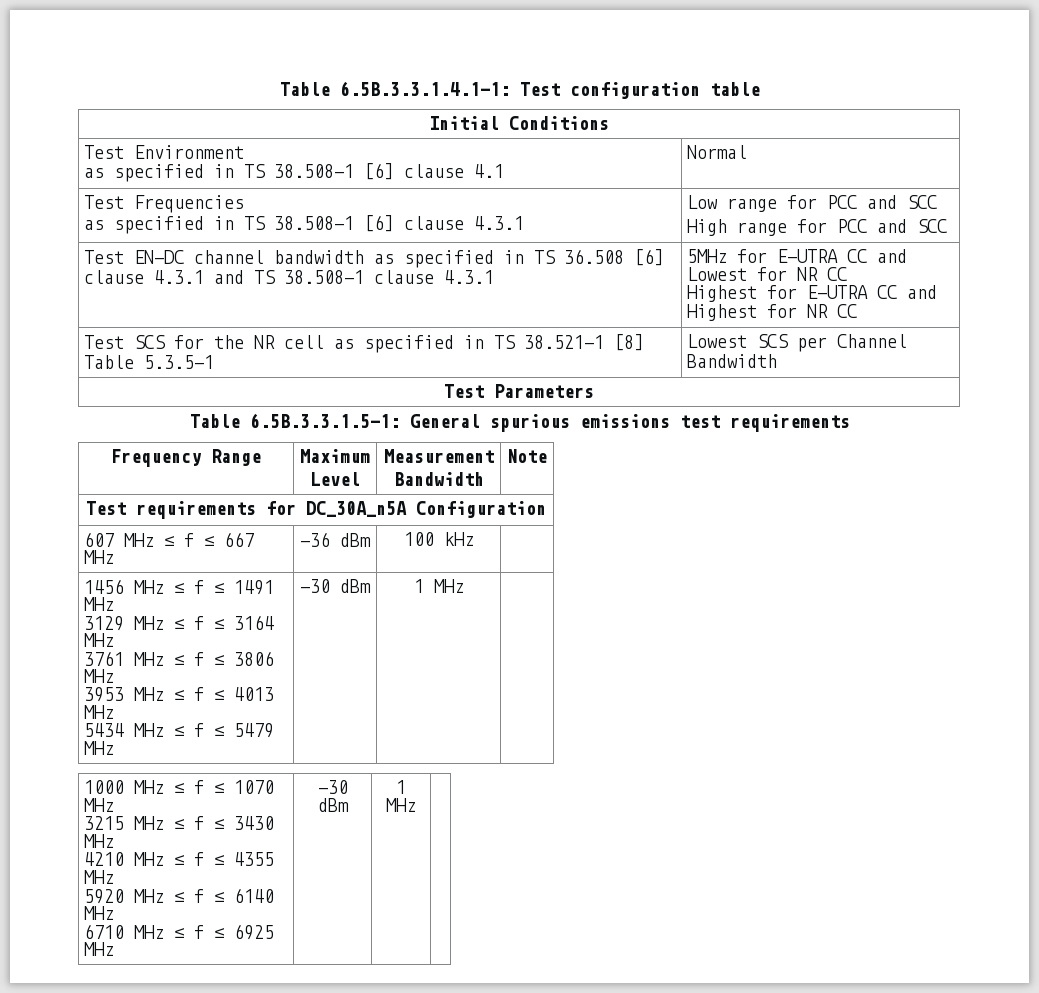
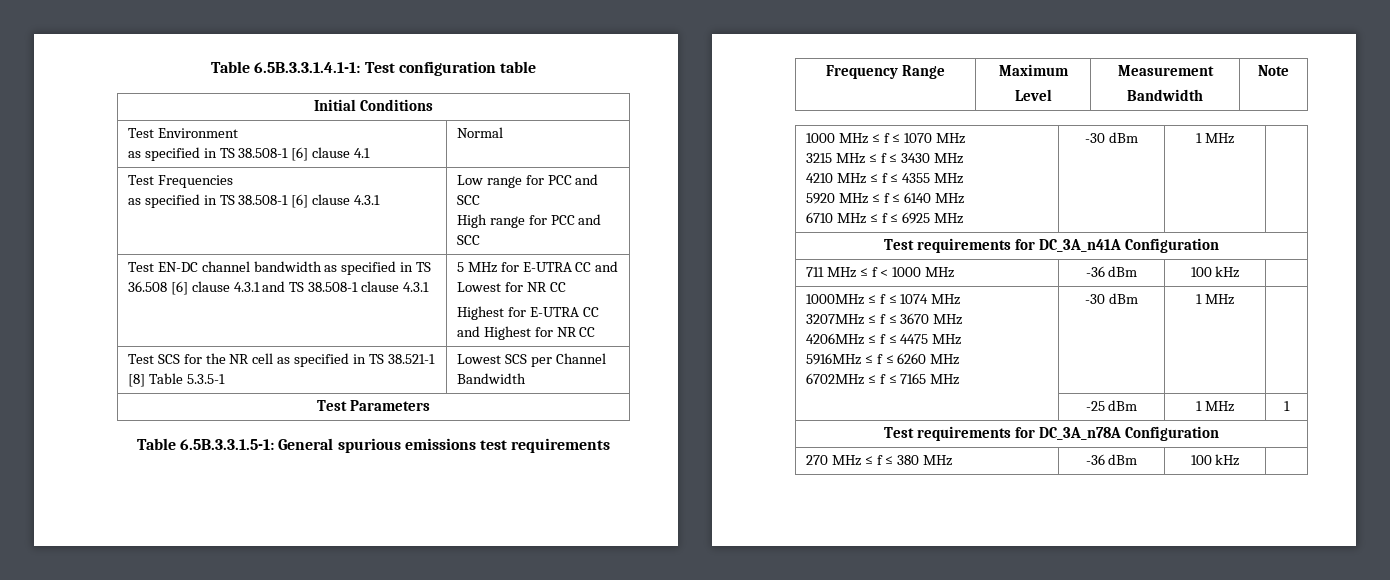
- Test EN-DC channel bandwidth as specified in TS 36.508 [6] clause 4.3.1 and TS 38.508-1 clause 4.3.1 | 5MHz for E-UTRA CC and Lowest for NR CC
+ Test EN-DC channel bandwidth as specified in TS 36.508 [6] clause 4.3.1 and TS 38.508-1 clause 4.3.1 | 5 MHz for E-UTRA CC and Lowest for NR CC
- Test requirements for DC_30A_n5A Configuration
- 607 MHz ≤ f ≤ 667 MHz | -36 dBm | 100 kHz |
- 1456 MHz ≤ f ≤ 1491 MHz
- 3129 MHz ≤ f ≤ 3164 MHz
- 3761 MHz ≤ f ≤ 3806 MHz
- 3953 MHz ≤ f ≤ 4013 MHz
- 5434 MHz ≤ f ≤ 5479 MHz | -30 dBm | 1 MHz |
+ Test requirements for DC_3A_n41A Configuration
+ 711 MHz ≤ f < 1000 MHz | -36 dBm | 100 kHz |
+ 1000MHz ≤ f ≤ 1074 MHz
+ 3207MHz ≤ f ≤ 3670 MHz
+ 4206MHz ≤ f ≤ 4475 MHz
+ 5916MHz ≤ f ≤ 6260 MHz
+ 6702MHz ≤ f ≤ 7165 MHz | -30 dBm | 1 MHz |
+ | -25 dBm | 1 MHz | 1
+ Test requirements for DC_3A_n78A Configuration
+ 270 MHz ≤ f ≤ 380 MHz | -36 dBm | 100 kHz |

